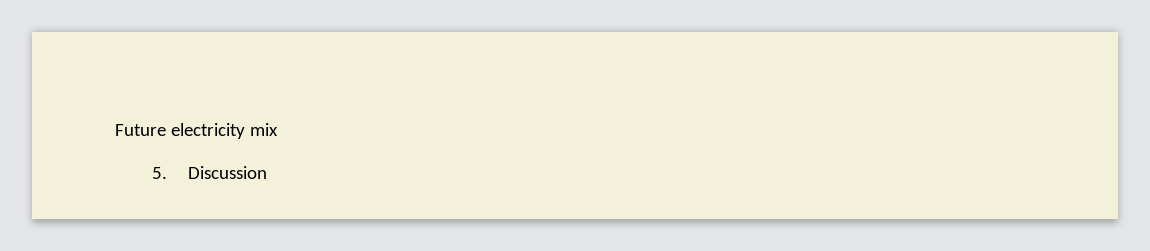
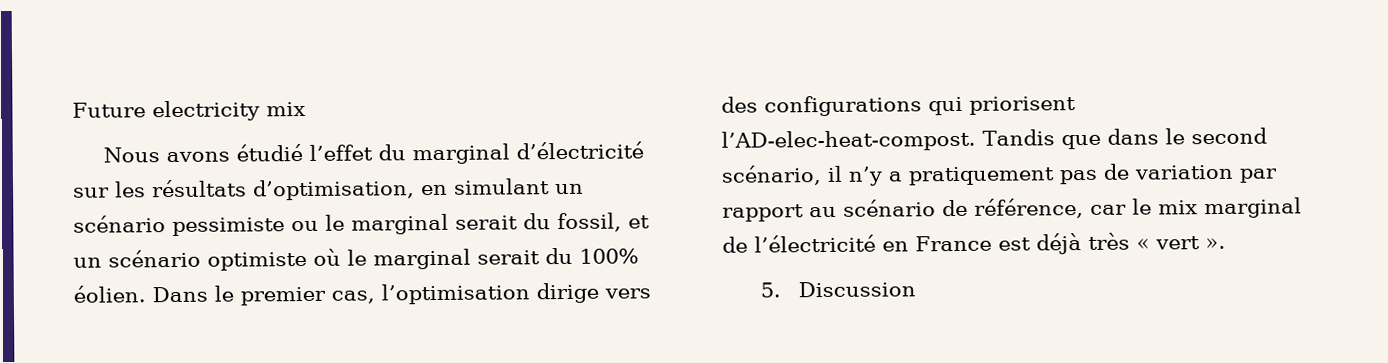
+ Nous avons étudié l’effet du marginal d’électricité sur les résultats d’optimisation, en simulant un scénario pessimiste ou le marginal serait du fossil, et un scénario optimiste où le marginal serait du 100% éolien. Dans le premier cas, l’optimisation dirige vers des configurations qui priorisent l’AD-elec-heat-compost. Tandis que dans le second scénario, il n’y a pratiquement pas de variation par rapport au scénario de référence, car le mix marginal de l’électricité en France est déjà très « vert ».

